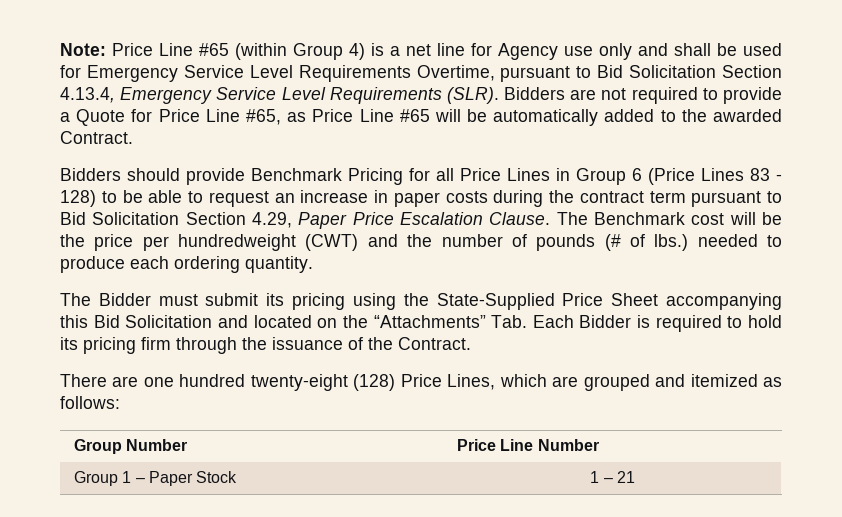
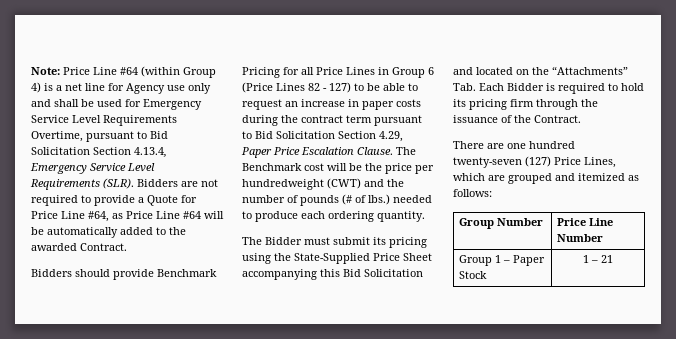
- Note: Price Line #65 (within Group 4) is a net line for Agency use only and shall be used for Emergency Service Level Requirements Overtime, pursuant to Bid Solicitation Section 4.13.4, Emergency Service Level Requirements (SLR).
+ Note: Price Line #64 (within Group 4) is a net line for Agency use only and shall be used for Emergency Service Level Requirements Overtime, pursuant to Bid Solicitation Section 4.13.4, Emergency Service Level Requirements (SLR).
- Bidders are not required to provide a Quote for Price Line #65, as Price Line #65 will be automatically added to the awarded Contract.
+ Bidders are not required to provide a Quote for Price Line #64, as Price Line #64 will be automatically added to the awarded Contract.
- Bidders should provide Benchmark Pricing for all Price Lines in Group 6 (Price Lines 83 - 128) to be able to request an increase in paper costs during the contract term pursuant to Bid Solicitation Section 4.29, Paper Price Escalation Clause.
+ Bidders should provide Benchmark Pricing for all Price Lines in Group 6 (Price Lines 82 - 127) to be able to request an increase in paper costs during the contract term pursuant to Bid Solicitation Section 4.29, Paper Price Escalation Clause.
- There are one hundred twenty-eight (128) Price Lines, which are grouped and itemized as follows:
+ There are one hundred twenty-seven (127) Price Lines, which are grouped and itemized as follows:

